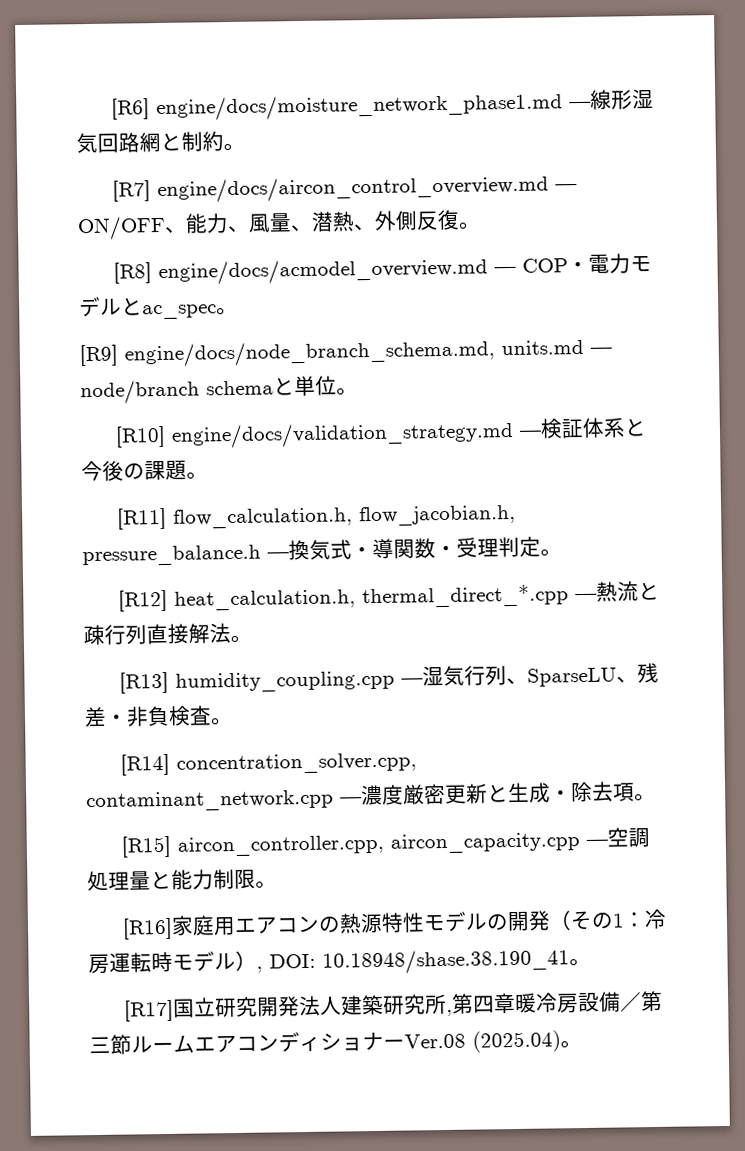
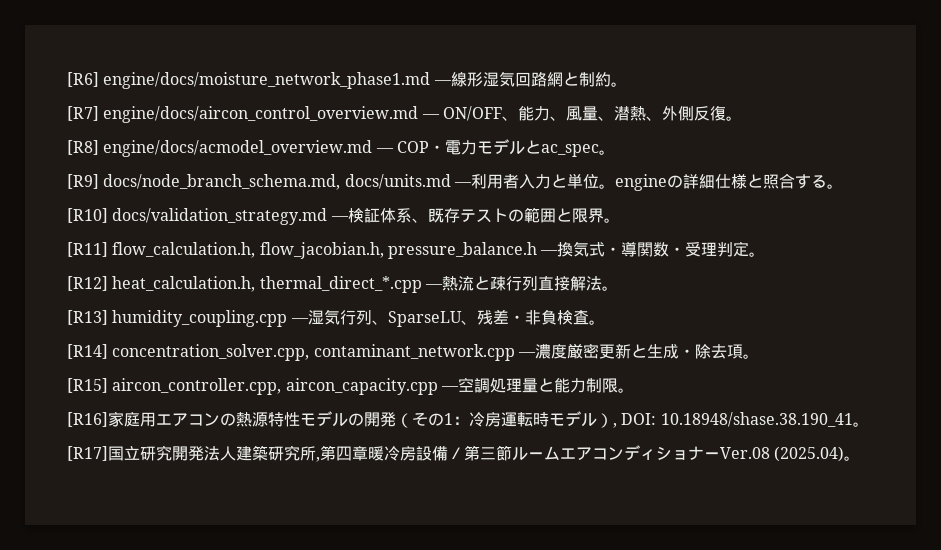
- [R9] engine/docs/node_branch_schema.md, units.md — node/branch schemaと単位。
+ [R9] docs/node_branch_schema.md, docs/units.md —利用者入力と単位。engineの詳細仕様と照合する。
- [R10] engine/docs/validation_strategy.md —検証体系と今後の課題。
+ [R10] docs/validation_strategy.md —検証体系、既存テストの範囲と限界。

